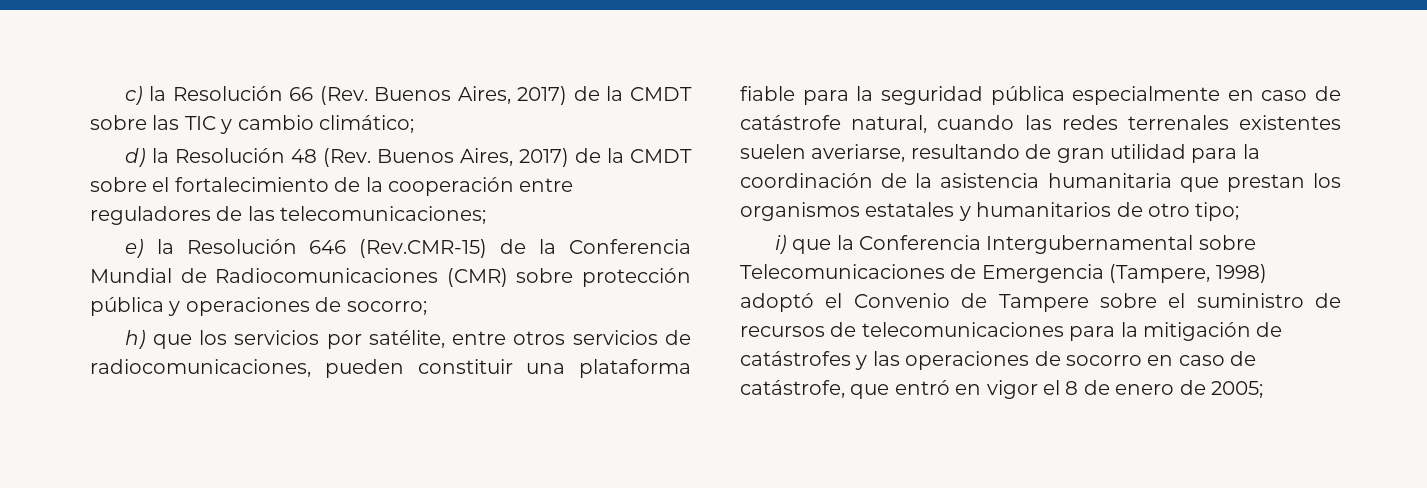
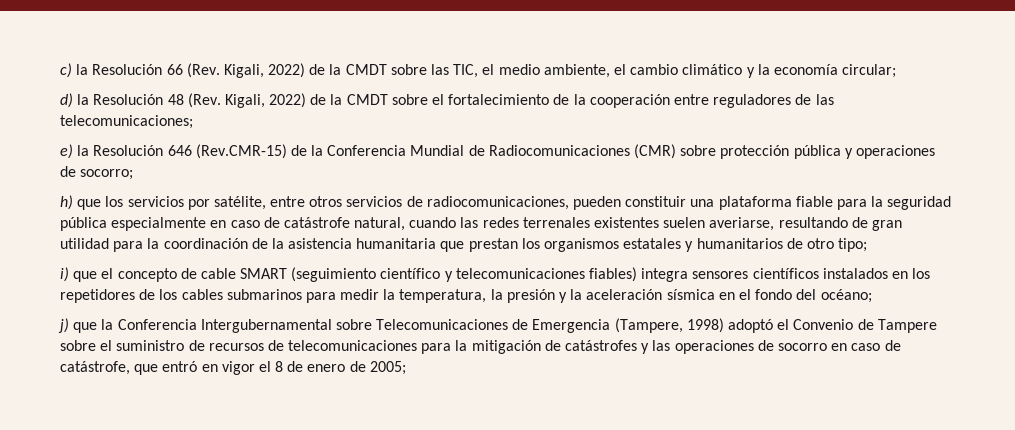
- c) la Resolución 66 (Rev. Buenos Aires, 2017) de la CMDT sobre las TIC y cambio climático;
+ c) la Resolución 66 (Rev. Kigali, 2022) de la CMDT sobre las TIC, el medio ambiente, el cambio climático y la economía circular;
- d) la Resolución 48 (Rev. Buenos Aires, 2017) de la CMDT sobre el fortalecimiento de la cooperación entre reguladores de las telecomunicaciones;
+ d) la Resolución 48 (Rev. Kigali, 2022) de la CMDT sobre el fortalecimiento de la cooperación entre reguladores de las telecomunicaciones;
- i) que la Conferencia Intergubernamental sobre Telecomunicaciones de Emergencia (Tampere, 1998) adoptó el Convenio de Tampere sobre el suministro de recursos de telecomunicaciones para la mitigación de catástrofes y las operaciones de socorro en caso de catástrofe, que entró en vigor el 8 de enero de 2005;
+ i) que el concepto de cable SMART (seguimiento científico y telecomunicaciones fiables) integra sensores científicos instalados en los repetidores de los cables submarinos para medir la temperatura, la presión y la aceleración sísmica en el fondo del océano;
+ j) que la Conferencia Intergubernamental sobre Telecomunicaciones de Emergencia (Tampere, 1998) adoptó el Convenio de Tampere sobre el suministro de recursos de telecomunicaciones para la mitigación de catástrofes y las operaciones de socorro en caso de catástrofe, que entró en vigor el 8 de enero de 2005;

